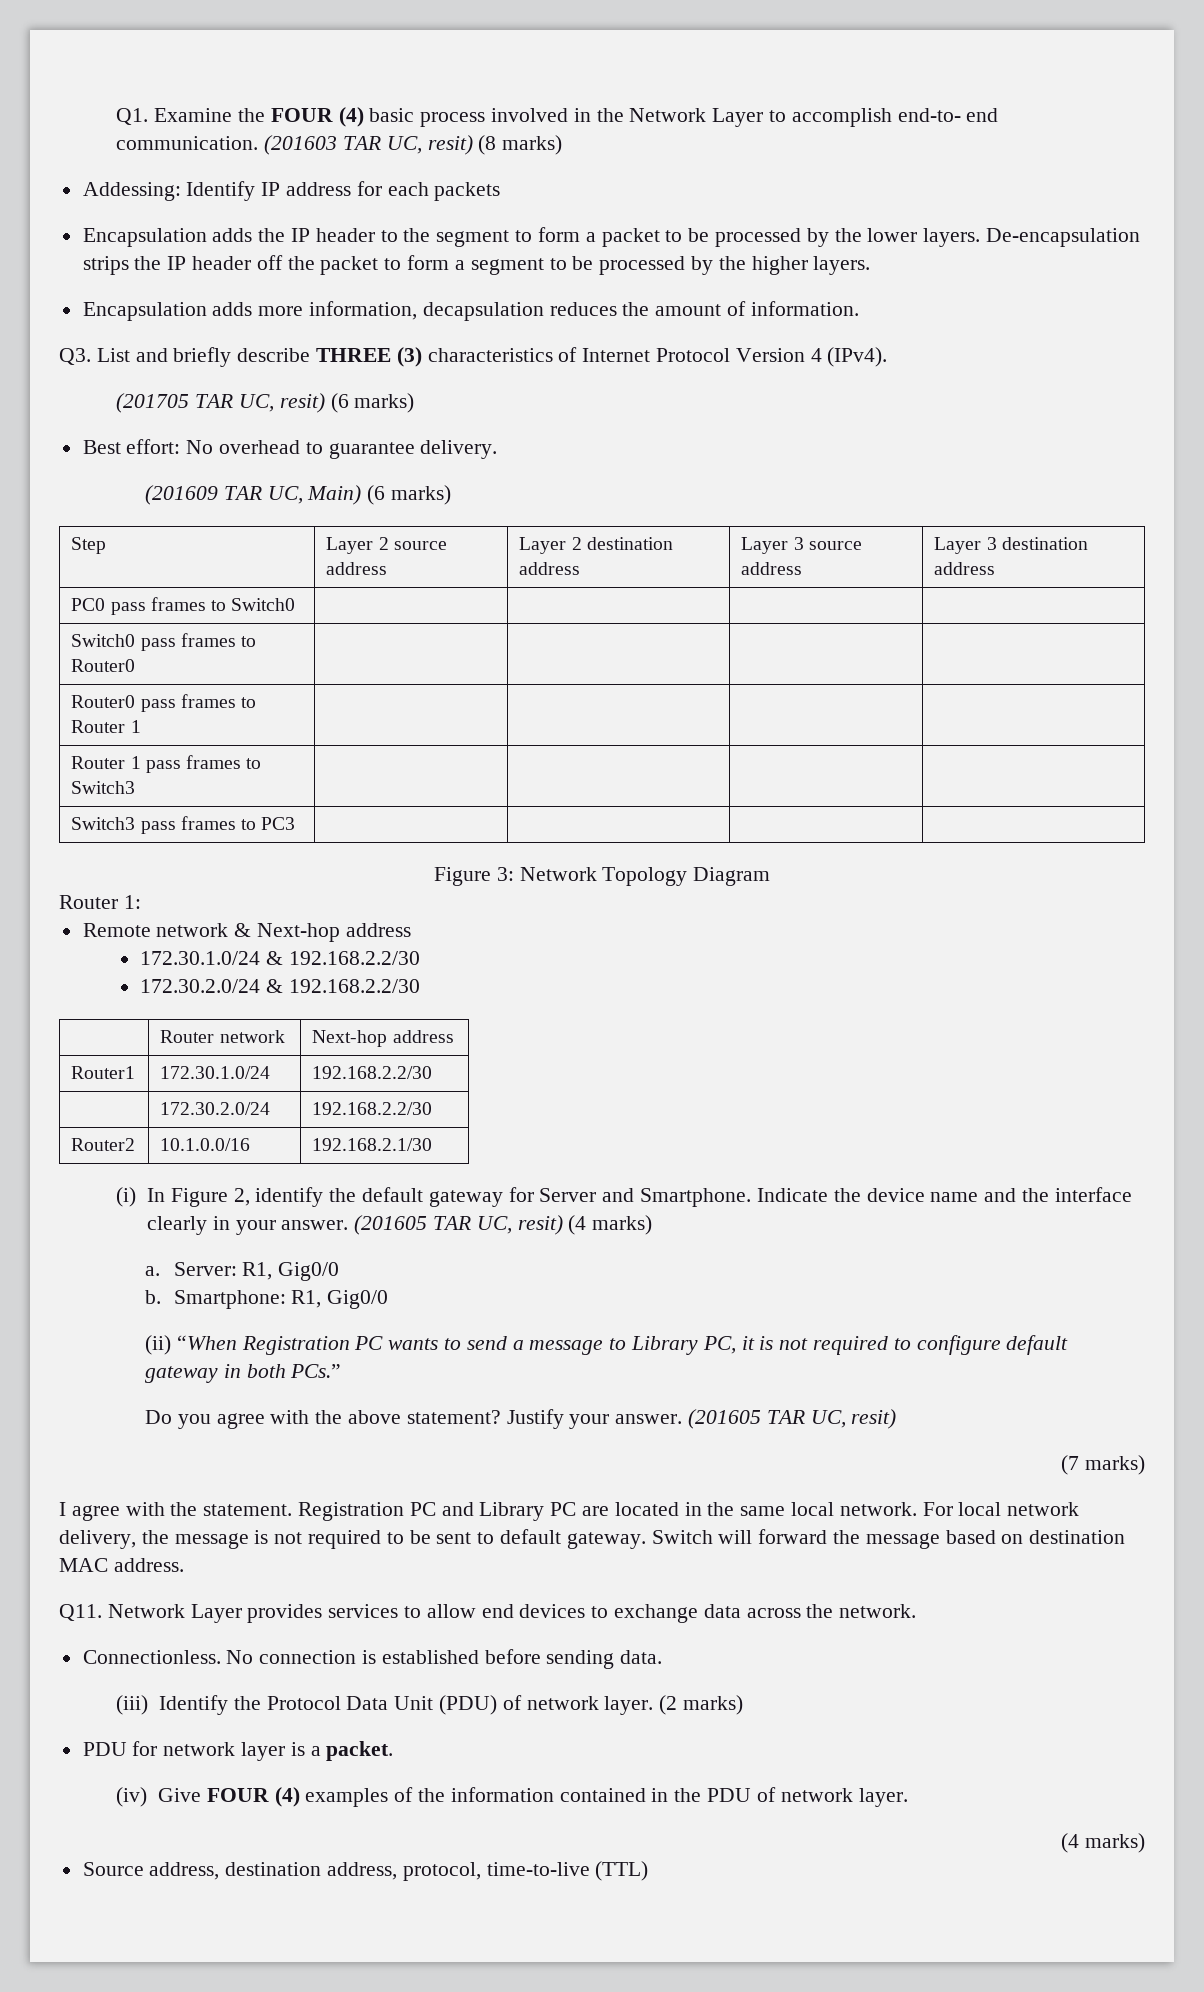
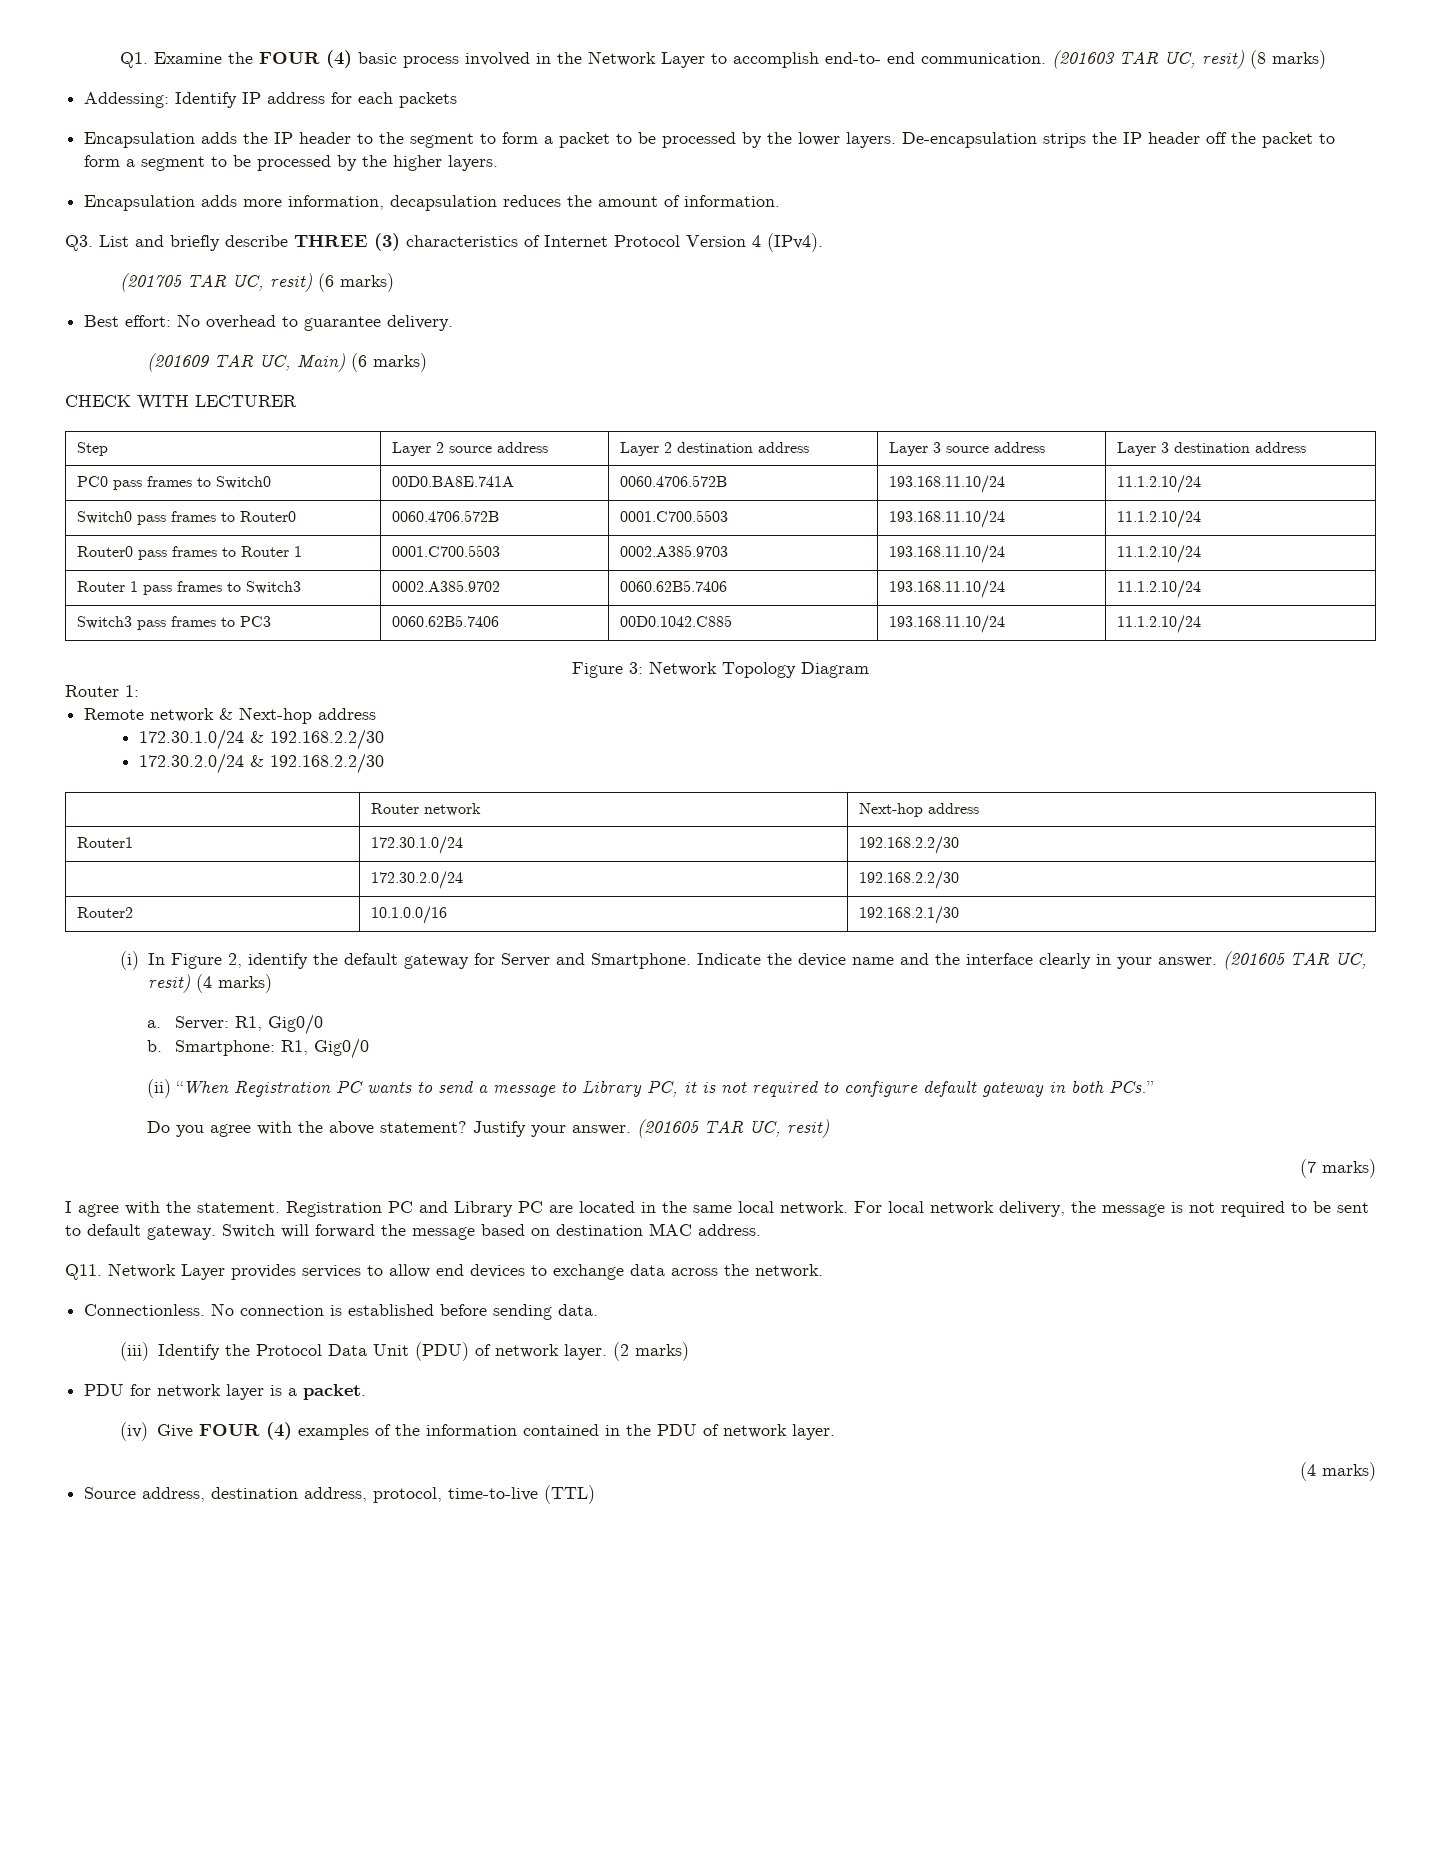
+ CHECK WITH LECTURER
- PC0 pass frames to Switch0 | | | |
+ PC0 pass frames to Switch0 | 00D0.BA8E.741A | 0060.4706.572B | 193.168.11.10/24 | 11.1.2.10/24
- Switch0 pass frames to Router0 | | | |
+ Switch0 pass frames to Router0 | 0060.4706.572B | 0001.C700.5503 | 193.168.11.10/24 | 11.1.2.10/24
- Router0 pass frames to Router 1 | | | |
+ Router0 pass frames to Router 1 | 0001.C700.5503 | 0002.A385.9703 | 193.168.11.10/24 | 11.1.2.10/24
- Router 1 pass frames to Switch3 | | | |
+ Router 1 pass frames to Switch3 | 0002.A385.9702 | 0060.62B5.7406 | 193.168.11.10/24 | 11.1.2.10/24
- Switch3 pass frames to PC3 | | | |
+ Switch3 pass frames to PC3 | 0060.62B5.7406 | 00D0.1042.C885 | 193.168.11.10/24 | 11.1.2.10/24

